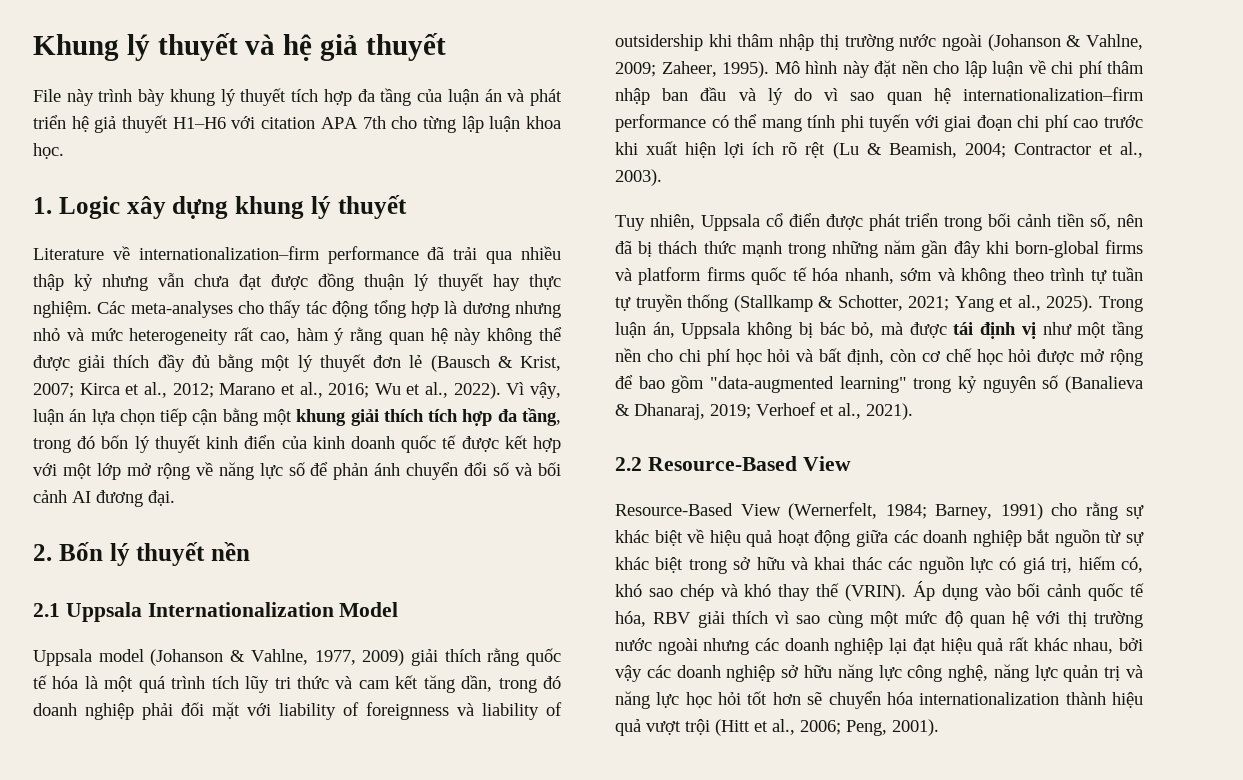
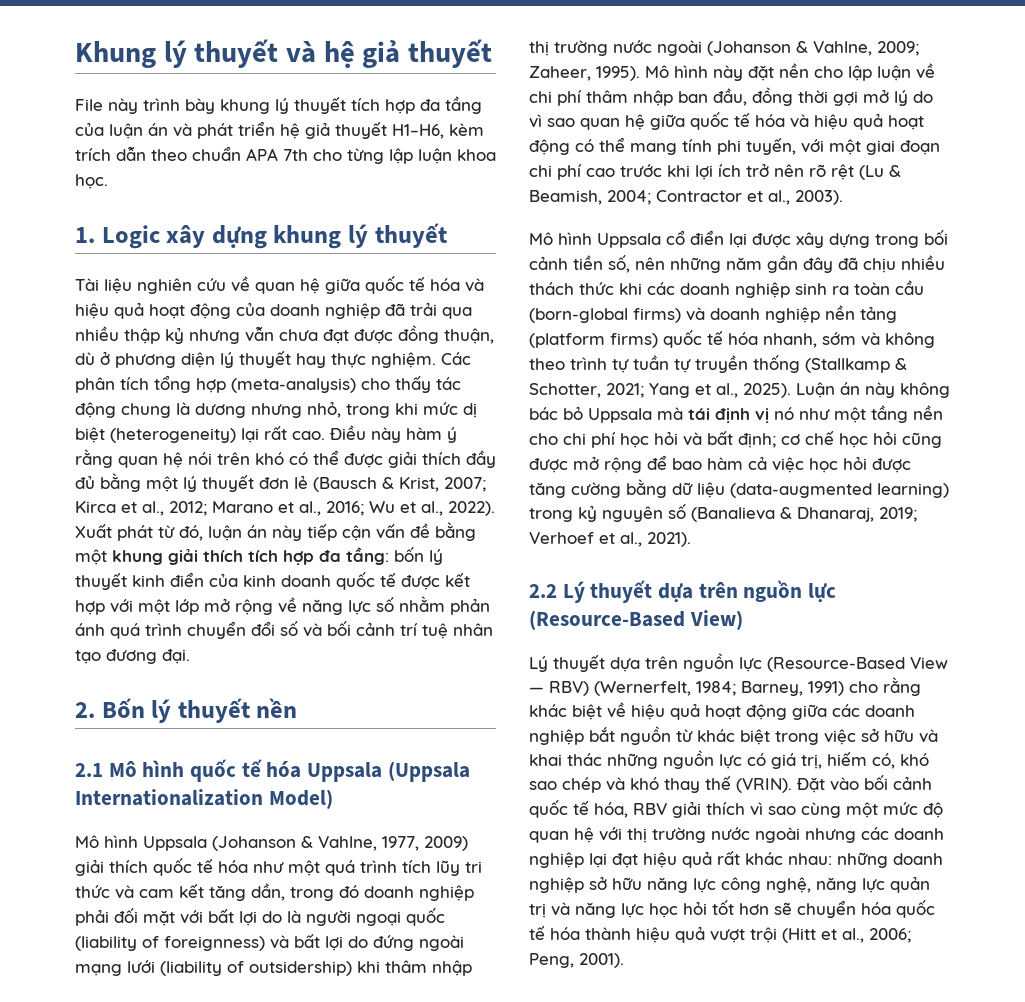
- File này trình bày khung lý thuyết tích hợp đa tầng của luận án và phát triển hệ giả thuyết H1–H6 với citation APA 7th cho từng lập luận khoa học.
+ File này trình bày khung lý thuyết tích hợp đa tầng của luận án và phát triển hệ giả thuyết H1–H6, kèm trích dẫn theo chuẩn APA 7th cho từng lập luận khoa học.
- Literature về internationalization–firm performance đã trải qua nhiều thập kỷ nhưng vẫn chưa đạt được đồng thuận lý thuyết hay thực nghiệm.
+ Tài liệu nghiên cứu về quan hệ giữa quốc tế hóa và hiệu quả hoạt động của doanh nghiệp đã trải qua nhiều thập kỷ nhưng vẫn chưa đạt được đồng thuận, dù ở phương diện lý thuyết hay thực nghiệm.
- Các meta-analyses cho thấy tác động tổng hợp là dương nhưng nhỏ và mức heterogeneity rất cao, hàm ý rằng quan hệ này không thể được giải thích đầy đủ bằng một lý thuyết đơn lẻ (Bausch & Krist, 2007; Kirca et al., 2012; Marano et al., 2016; Wu et al., 2022).
+ Các phân tích tổng hợp (meta-analysis) cho thấy tác động chung là dương nhưng nhỏ, trong khi mức dị biệt (heterogeneity) lại rất cao. Điều này hàm ý rằng quan hệ nói trên khó có thể được giải thích đầy đủ bằng một lý thuyết đơn lẻ (Bausch & Krist, 2007; Kirca et al., 2012; Marano et al., 2016; Wu et al., 2022).
- Vì vậy, luận án lựa chọn tiếp cận bằng một khung giải thích tích hợp đa tầng, trong đó bốn lý thuyết kinh điển của kinh doanh quốc tế được kết hợp với một lớp mở rộng về năng lực số để phản ánh chuyển đổi số và bối cảnh AI đương đại.
+ Xuất phát từ đó, luận án này tiếp cận vấn đề bằng một khung giải thích tích hợp đa tầng: bốn lý thuyết kinh điển của kinh doanh quốc tế được kết hợp với một lớp mở rộng về năng lực số nhằm phản ánh quá trình chuyển đổi số và bối cảnh trí tuệ nhân tạo đương đại.
- 2.1 Uppsala Internationalization Model
- Uppsala model (Johanson & Vahlne, 1977, 2009) giải thích rằng quốc tế hóa là một quá trình tích lũy tri thức và cam kết tăng dần, trong đó doanh nghiệp phải đối mặt với liability of foreignness và liability of outsidership khi thâm nhập thị trường nước ngoài (Johanson & Vahlne, 2009; Zaheer, 1995).
+ 2.1 Mô hình quốc tế hóa Uppsala (Uppsala Internationalization Model)
+ Mô hình Uppsala (Johanson & Vahlne, 1977, 2009) giải thích quốc tế hóa như một quá trình tích lũy tri thức và cam kết tăng dần, trong đó doanh nghiệp phải đối mặt với bất lợi do là người ngoại quốc (liability of foreignness) và bất lợi do đứng ngoài mạng lưới (liability of outsidership) khi thâm nhập thị trường nước ngoài (Johanson & Vahlne, 2009; Zaheer, 1995).
- Mô hình này đặt nền cho lập luận về chi phí thâm nhập ban đầu và lý do vì sao quan hệ internationalization–firm performance có thể mang tính phi tuyến với giai đoạn chi phí cao trước khi xuất hiện lợi ích rõ rệt (Lu & Beamish, 2004; Contractor et al., 2003).
+ Mô hình này đặt nền cho lập luận về chi phí thâm nhập ban đầu, đồng thời gợi mở lý do vì sao quan hệ giữa quốc tế hóa và hiệu quả hoạt động có thể mang tính phi tuyến, với một giai đoạn chi phí cao trước khi lợi ích trở nên rõ rệt (Lu & Beamish, 2004; Contractor et al., 2003).
- Tuy nhiên, Uppsala cổ điển được phát triển trong bối cảnh tiền số, nên đã bị thách thức mạnh trong những năm gần đây khi born-global firms và platform firms quốc tế hóa nhanh, sớm và không theo trình tự tuần tự truyền thống (Stallkamp & Schotter, 2021; Yang et al., 2025).
+ Mô hình Uppsala cổ điển lại được xây dựng trong bối cảnh tiền số, nên những năm gần đây đã chịu nhiều thách thức khi các doanh nghiệp sinh ra toàn cầu (born-global firms) và doanh nghiệp nền tảng (platform firms) quốc tế hóa nhanh, sớm và không theo trình tự tuần tự truyền thống (Stallkamp & Schotter, 2021; Yang et al., 2025).
- Trong luận án, Uppsala không bị bác bỏ, mà được tái định vị như một tầng nền cho chi phí học hỏi và bất định, còn cơ chế học hỏi được mở rộng để bao gồm "data-augmented learning" trong kỷ nguyên số (Banalieva & Dhanaraj, 2019; Verhoef et al., 2021).
+ Luận án này không bác bỏ Uppsala mà tái định vị nó như một tầng nền cho chi phí học hỏi và bất định; cơ chế học hỏi cũng được mở rộng để bao hàm cả việc học hỏi được tăng cường bằng dữ liệu (data-augmented learning) trong kỷ nguyên số (Banalieva & Dhanaraj, 2019; Verhoef et al., 2021).
- 2.2 Resource-Based View
- Resource-Based View (Wernerfelt, 1984; Barney, 1991) cho rằng sự khác biệt về hiệu quả hoạt động giữa các doanh nghiệp bắt nguồn từ sự khác biệt trong sở hữu và khai thác các nguồn lực có giá trị, hiếm có, khó sao chép và khó thay thế (VRIN).
+ 2.2 Lý thuyết dựa trên nguồn lực (Resource-Based View)
+ Lý thuyết dựa trên nguồn lực (Resource-Based View — RBV) (Wernerfelt, 1984; Barney, 1991) cho rằng khác biệt về hiệu quả hoạt động giữa các doanh nghiệp bắt nguồn từ khác biệt trong việc sở hữu và khai thác những nguồn lực có giá trị, hiếm có, khó sao chép và khó thay thế (VRIN).
- Áp dụng vào bối cảnh quốc tế hóa, RBV giải thích vì sao cùng một mức độ quan hệ với thị trường nước ngoài nhưng các doanh nghiệp lại đạt hiệu quả rất khác nhau, bởi vậy các doanh nghiệp sở hữu năng lực công nghệ, năng lực quản trị và năng lực học hỏi tốt hơn sẽ chuyển hóa internationalization thành hiệu quả vượt trội (Hitt et al., 2006;
+ Đặt vào bối cảnh quốc tế hóa, RBV giải thích vì sao cùng một mức độ quan hệ với thị trường nước ngoài nhưng các doanh nghiệp lại đạt hiệu quả rất khác nhau: những doanh nghiệp sở hữu năng lực công nghệ, năng lực quản trị và năng lực học hỏi tốt hơn sẽ chuyển hóa quốc tế hóa thành hiệu quả vượt trội (Hitt et al., 2006;

